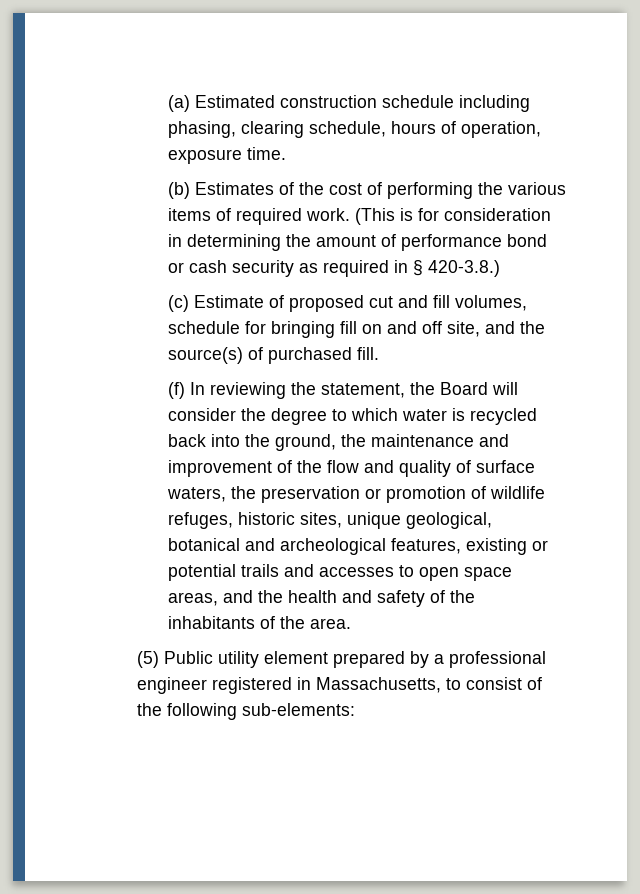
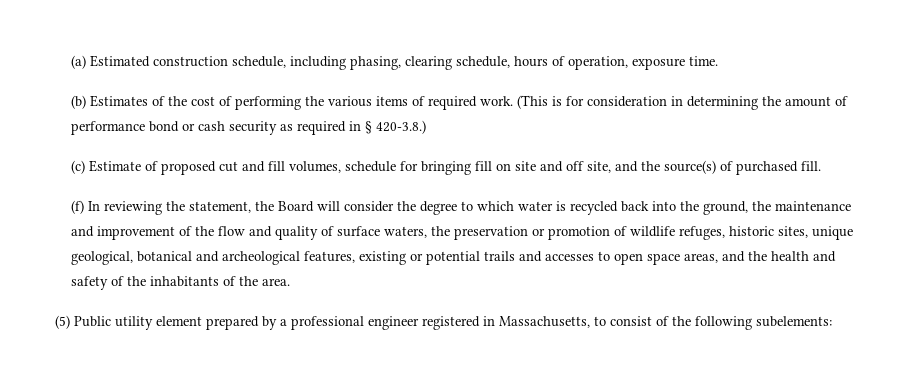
- (a) Estimated construction schedule including phasing, clearing schedule, hours of operation, exposure time.
+ (a) Estimated construction schedule, including phasing, clearing schedule, hours of operation, exposure time.
- (c) Estimate of proposed cut and fill volumes, schedule for bringing fill on and off site, and the source(s) of purchased fill.
+ (c) Estimate of proposed cut and fill volumes, schedule for bringing fill on site and off site, and the source(s) of purchased fill.
- (5) Public utility element prepared by a professional engineer registered in Massachusetts, to consist of the following sub-elements:
+ (5) Public utility element prepared by a professional engineer registered in Massachusetts, to consist of the following subelements:

